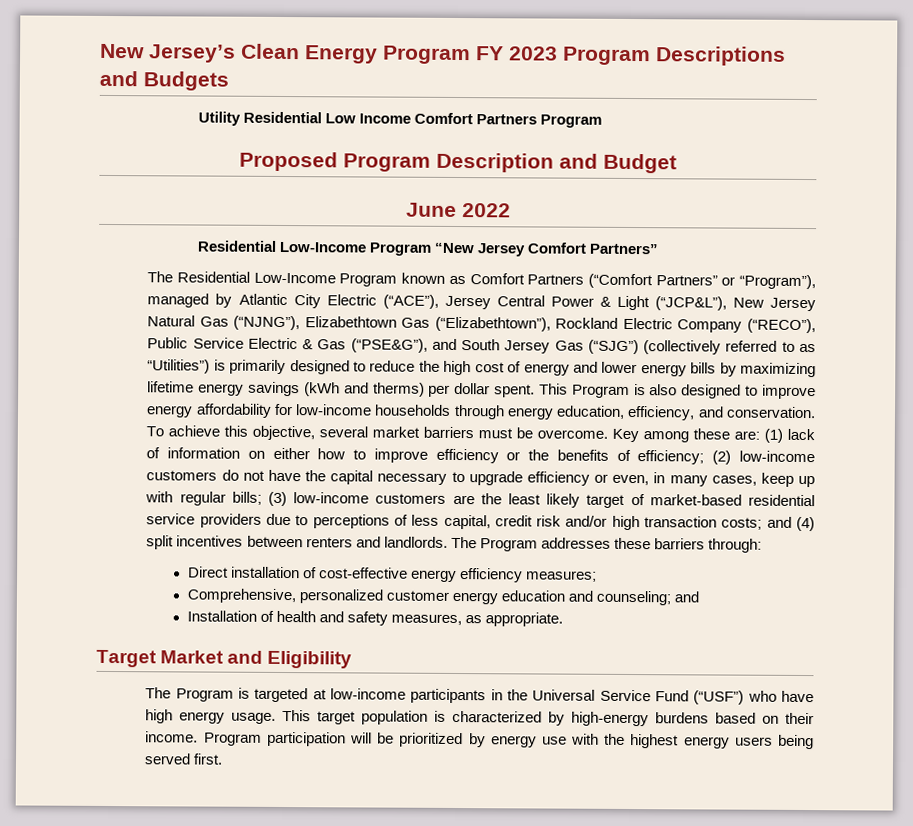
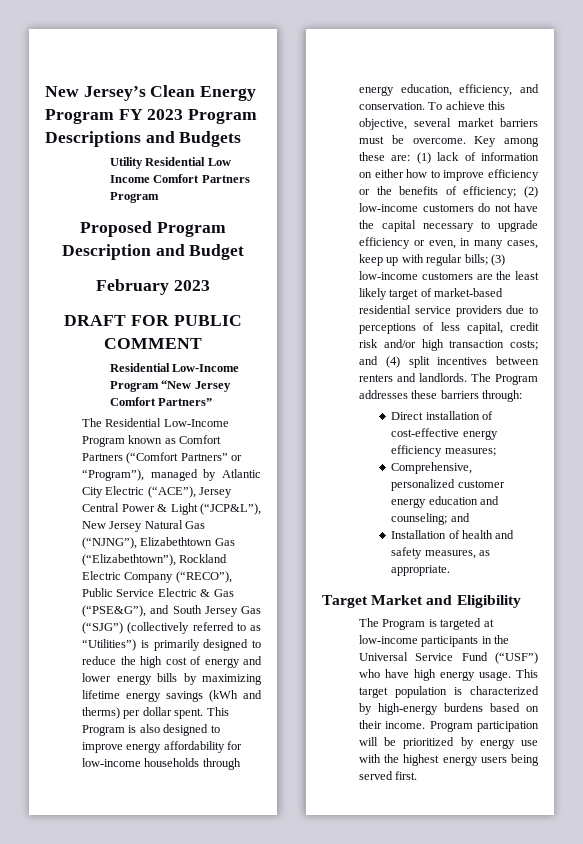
- June 2022
+ February 2023
+ DRAFT FOR PUBLIC COMMENT

